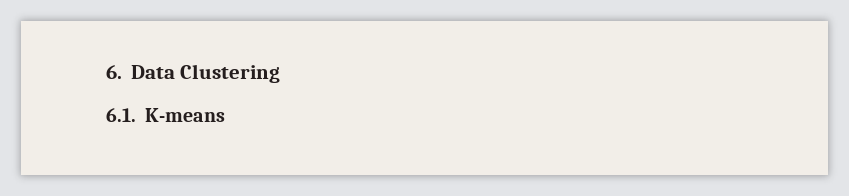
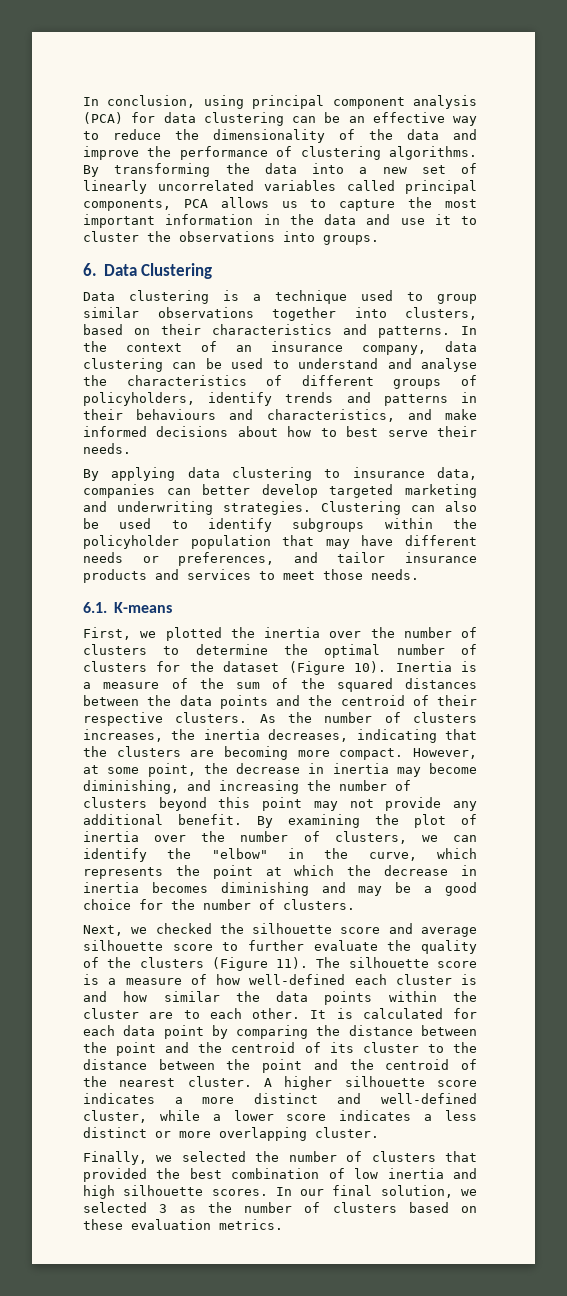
+ In conclusion, using principal component analysis (PCA) for data clustering can be an effective way to reduce the dimensionality of the data and improve the performance of clustering algorithms. By transforming the data into a new set of linearly uncorrelated variables called principal components, PCA allows us to capture the most important information in the data and use it to cluster the observations into groups.
  6. Data Clustering
+ Data clustering is a technique used to group similar observations together into clusters, based on their characteristics and patterns. In the context of an insurance company, data clustering can be used to understand and analyse the characteristics of different groups of policyholders, identify trends and patterns in their behaviours and characteristics, and make informed decisions about how to best serve their needs.
+ By applying data clustering to insurance data, companies can better develop targeted marketing and underwriting strategies. Clustering can also be used to identify subgroups within the policyholder population that may have different needs or preferences, and tailor insurance products and services to meet those needs.
  6.1. K-means
+ First, we plotted the inertia over the number of clusters to determine the optimal number of clusters for the dataset (Figure 10). Inertia is a measure of the sum of the squared distances between the data points and the centroid of their respective clusters. As the number of clusters increases, the inertia decreases, indicating that the clusters are becoming more compact. However, at some point, the decrease in inertia may become diminishing, and increasing the number of clusters beyond this point may not provide any additional benefit. By examining the plot of inertia over the number of clusters, we can identify the "elbow" in the curve, which represents the point at which the decrease in inertia becomes diminishing and may be a good choice for the number of clusters.
+ Next, we checked the silhouette score and average silhouette score to further evaluate the quality of the clusters (Figure 11). The silhouette score is a measure of how well-defined each cluster is and how similar the data points within the cluster are to each other. It is calculated for each data point by comparing the distance between the point and the centroid of its cluster to the distance between the point and the centroid of the nearest cluster. A higher silhouette score indicates a more distinct and well-defined cluster, while a lower score indicates a less distinct or more overlapping cluster.
+ Finally, we selected the number of clusters that provided the best combination of low inertia and high silhouette scores. In our final solution, we selected 3 as the number of clusters based on these evaluation metrics.

